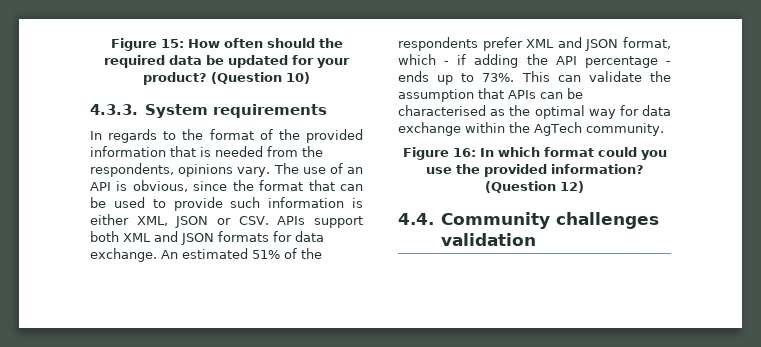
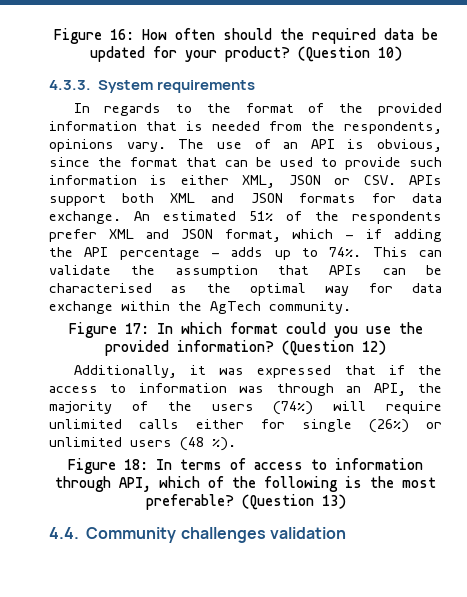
- Figure 15: How often should the required data be updated for your product?
+ Figure 16: How often should the required data be updated for your product?
- An estimated 51% of the respondents prefer XML and JSON format, which - if adding the API percentage - ends up to 73%.
+ An estimated 51% of the respondents prefer XML and JSON format, which - if adding the API percentage - adds up to 74%.
- Figure 16: In which format could you use the provided information?
+ Figure 17: In which format could you use the provided information?
+ Additionally, it was expressed that if the access to information was through an API, the majority of the users (74%) will require unlimited calls either for single (26%) or unlimited users (48 %).
+ Figure 18: In terms of access to information through API, which of the following is the most preferable? (Question 13)

